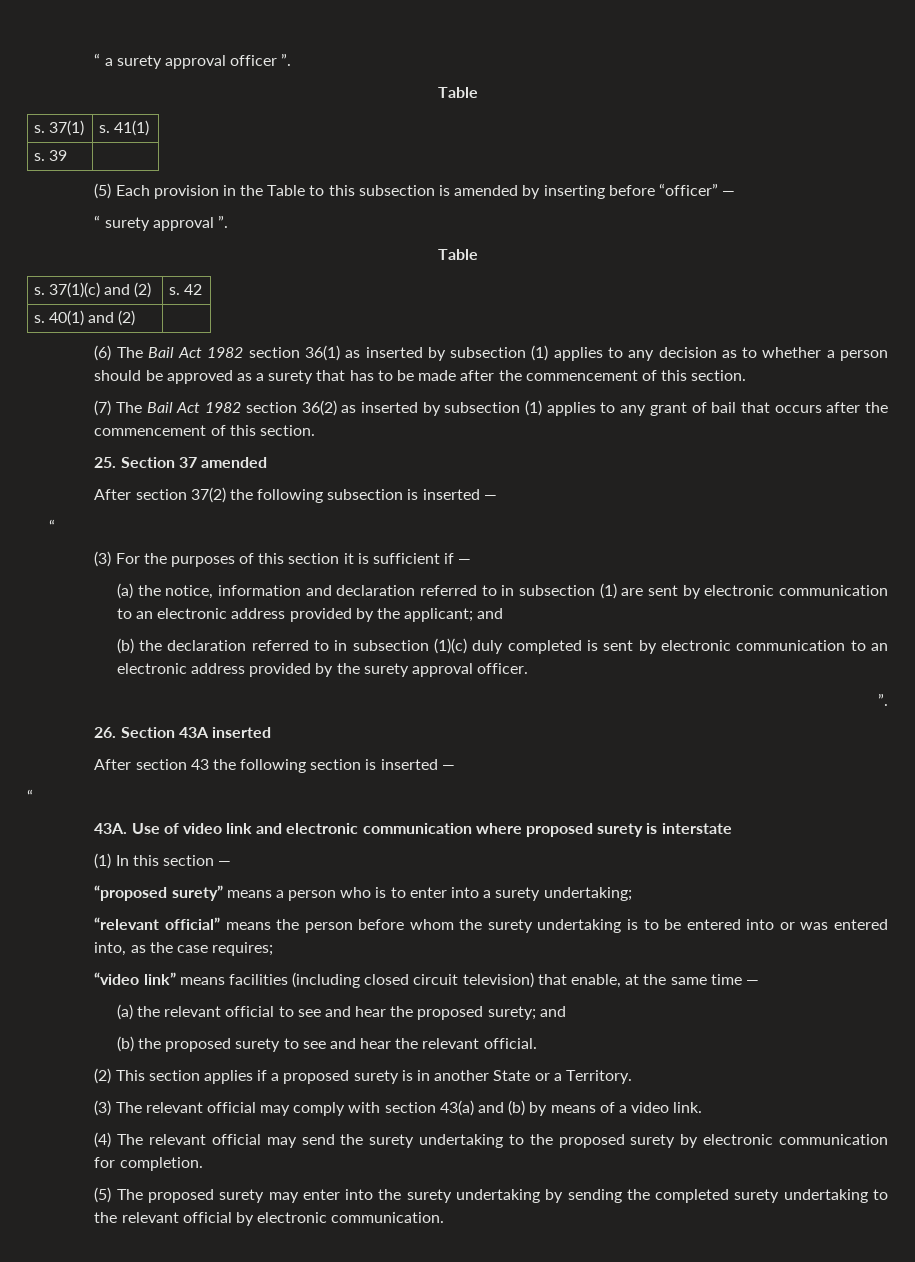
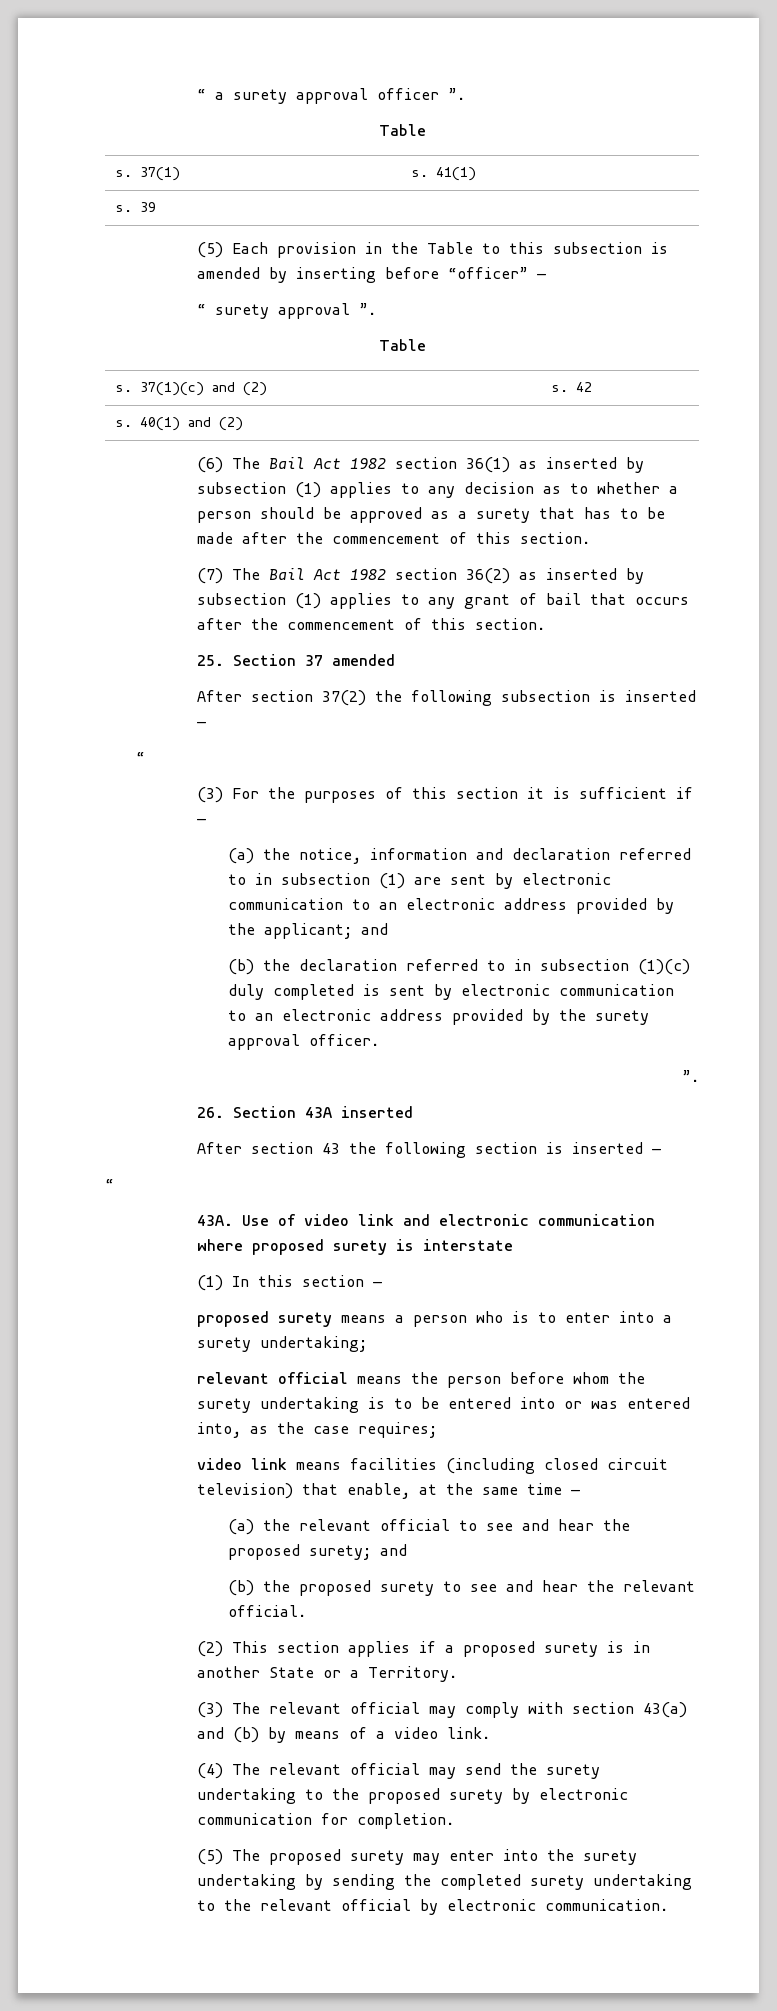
- “proposed surety” means a person who is to enter into a surety undertaking;
+ proposed surety means a person who is to enter into a surety undertaking;
- “relevant official” means the person before whom the surety undertaking is to be entered into or was entered into, as the case requires;
+ relevant official means the person before whom the surety undertaking is to be entered into or was entered into, as the case requires;
- “video link” means facilities (including closed circuit television) that enable, at the same time —
+ video link means facilities (including closed circuit television) that enable, at the same time —

